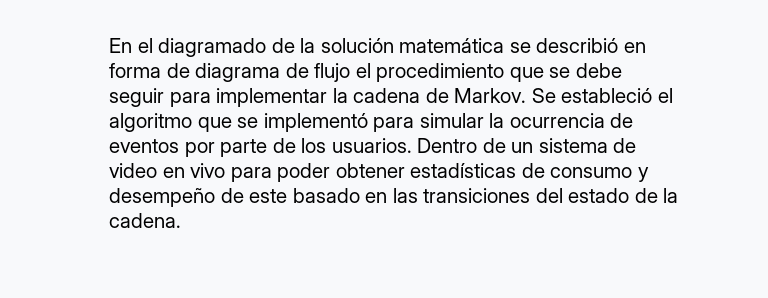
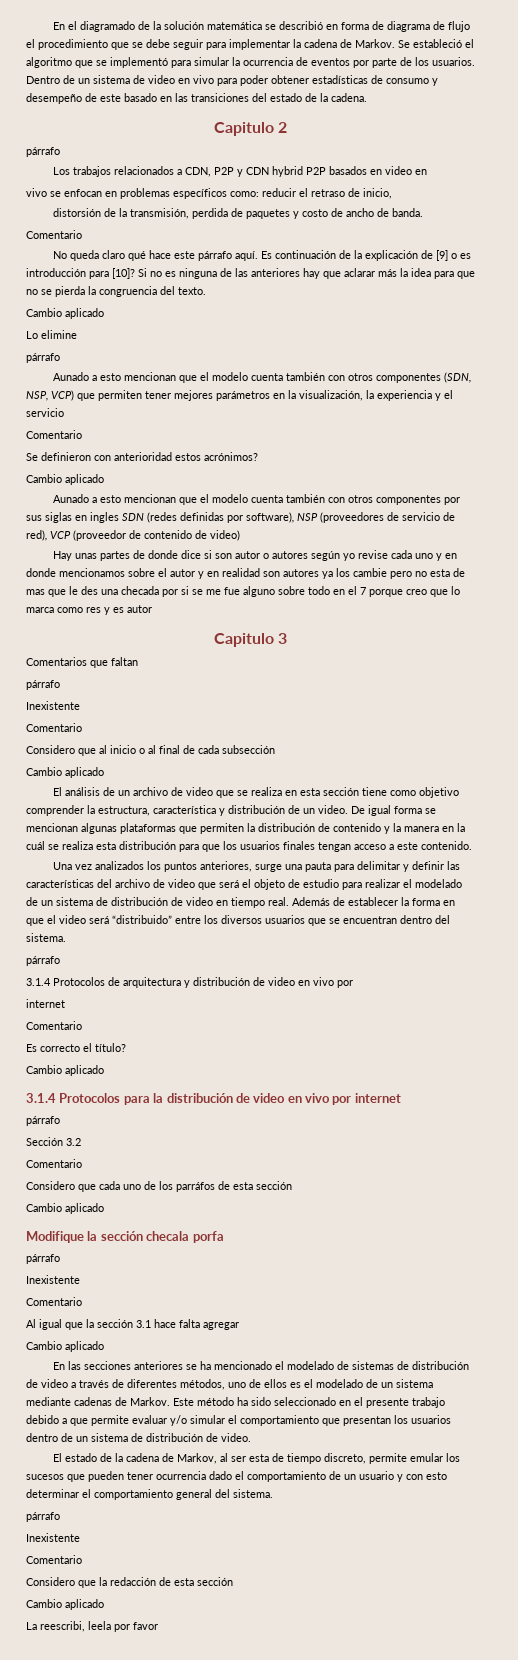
+ Capitulo 2
+ párrafo
+ Los trabajos relacionados a CDN, P2P y CDN hybrid P2P basados en video en
+ vivo se enfocan en problemas específicos como: reducir el retraso de inicio,
+ distorsión de la transmisión, perdida de paquetes y costo de ancho de banda.
+ Comentario
+ No queda claro qué hace este párrafo aquí. Es continuación de la explicación de [9] o es introducción para [10]? Si no es ninguna de las anteriores hay que aclarar más la idea para que no se pierda la congruencia del texto.
+ Cambio aplicado
+ Lo elimine
+ párrafo
+ Aunado a esto mencionan que el modelo cuenta también con otros componentes (SDN, NSP, VCP) que permiten tener mejores parámetros en la visualización, la experiencia y el servicio
+ Comentario
+ Se definieron con anterioridad estos acrónimos?
+ Cambio aplicado
+ Aunado a esto mencionan que el modelo cuenta también con otros componentes por sus siglas en ingles SDN (redes definidas por software), NSP (proveedores de servicio de red), VCP (proveedor de contenido de video)
+ Hay unas partes de donde dice si son autor o autores según yo revise cada uno y en donde mencionamos sobre el autor y en realidad son autores ya los cambie pero no esta de mas que le des una checada por si se me fue alguno sobre todo en el 7 porque creo que lo marca como res y es autor
+ Capitulo 3
+ Comentarios que faltan
+ párrafo
+ Inexistente
+ Comentario
+ Considero que al inicio o al final de cada subsección
+ Cambio aplicado
+ El análisis de un archivo de video que se realiza en esta sección tiene como objetivo comprender la estructura, característica y distribución de un video. De igual forma se mencionan algunas plataformas que permiten la distribución de contenido y la manera en la cuál se realiza esta distribución para que los usuarios finales tengan acceso a este contenido.
+ Una vez analizados los puntos anteriores, surge una pauta para delimitar y definir las características del archivo de video que será el objeto de estudio para realizar el modelado de un sistema de distribución de video en tiempo real. Además de establecer la forma en que el video será “distribuido” entre los diversos usuarios que se encuentran dentro del sistema.
+ párrafo
+ 3.1.4 Protocolos de arquitectura y distribución de video en vivo por
+ internet
+ Comentario
+ Es correcto el título?
+ Cambio aplicado
+ 3.1.4 Protocolos para la distribución de video en vivo por internet
+ párrafo
+ Sección 3.2
+ Comentario
+ Considero que cada uno de los parráfos de esta sección
+ Cambio aplicado
+ Modifique la sección checala porfa
+ párrafo
+ Inexistente
+ Comentario
+ Al igual que la sección 3.1 hace falta agregar
+ Cambio aplicado
+ En las secciones anteriores se ha mencionado el modelado de sistemas de distribución de video a través de diferentes métodos, uno de ellos es el modelado de un sistema mediante cadenas de Markov. Este método ha sido seleccionado en el presente trabajo debido a que permite evaluar y/o simular el comportamiento que presentan los usuarios dentro de un sistema de distribución de video.
+ El estado de la cadena de Markov, al ser esta de tiempo discreto, permite emular los sucesos que pueden tener ocurrencia dado el comportamiento de un usuario y con esto determinar el comportamiento general del sistema.
+ párrafo
+ Inexistente
+ Comentario
+ Considero que la redacción de esta sección
+ Cambio aplicado
+ La reescribi, leela por favor

